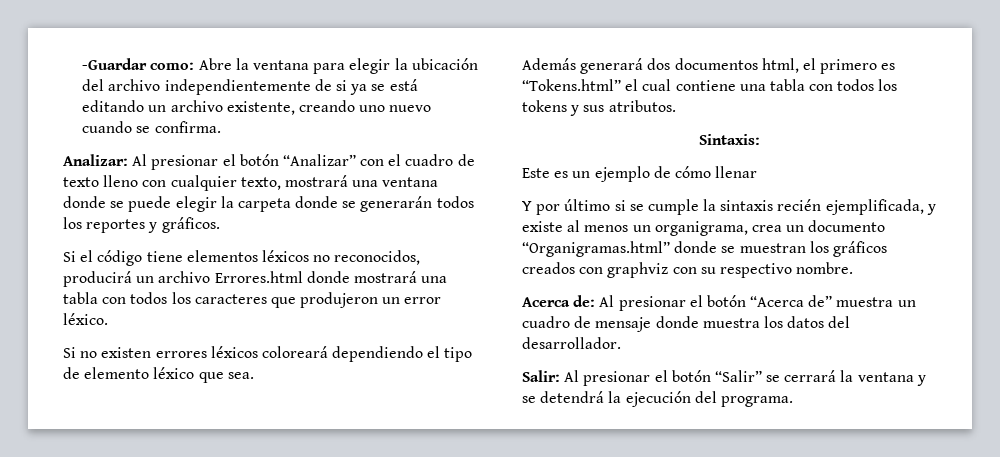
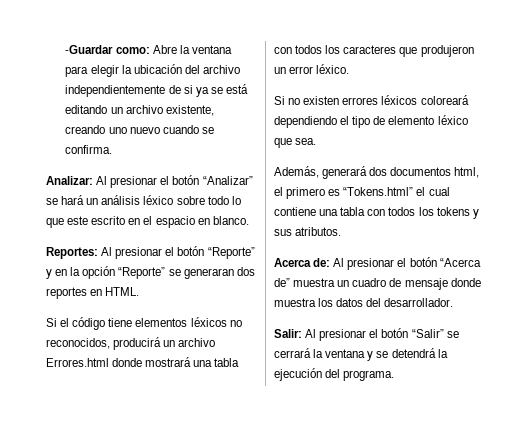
- Analizar: Al presionar el botón “Analizar” con el cuadro de texto lleno con cualquier texto, mostrará una ventana donde se puede elegir la carpeta donde se generarán todos los reportes y gráficos.
+ Analizar: Al presionar el botón “Analizar” se hará un análisis léxico sobre todo lo que este escrito en el espacio en blanco.
+ Reportes: Al presionar el botón “Reporte” y en la opción “Reporte” se generaran dos reportes en HTML.
- Además generará dos documentos html, el primero es “Tokens.html” el cual contiene una tabla con todos los tokens y sus atributos.
+ Además, generará dos documentos html, el primero es “Tokens.html” el cual contiene una tabla con todos los tokens y sus atributos.
- Sintaxis:
- Este es un ejemplo de cómo llenar
- Y por último si se cumple la sintaxis recién ejemplificada, y existe al menos un organigrama, crea un documento “Organigramas.html” donde se muestran los gráficos creados con graphviz con su respectivo nombre.

